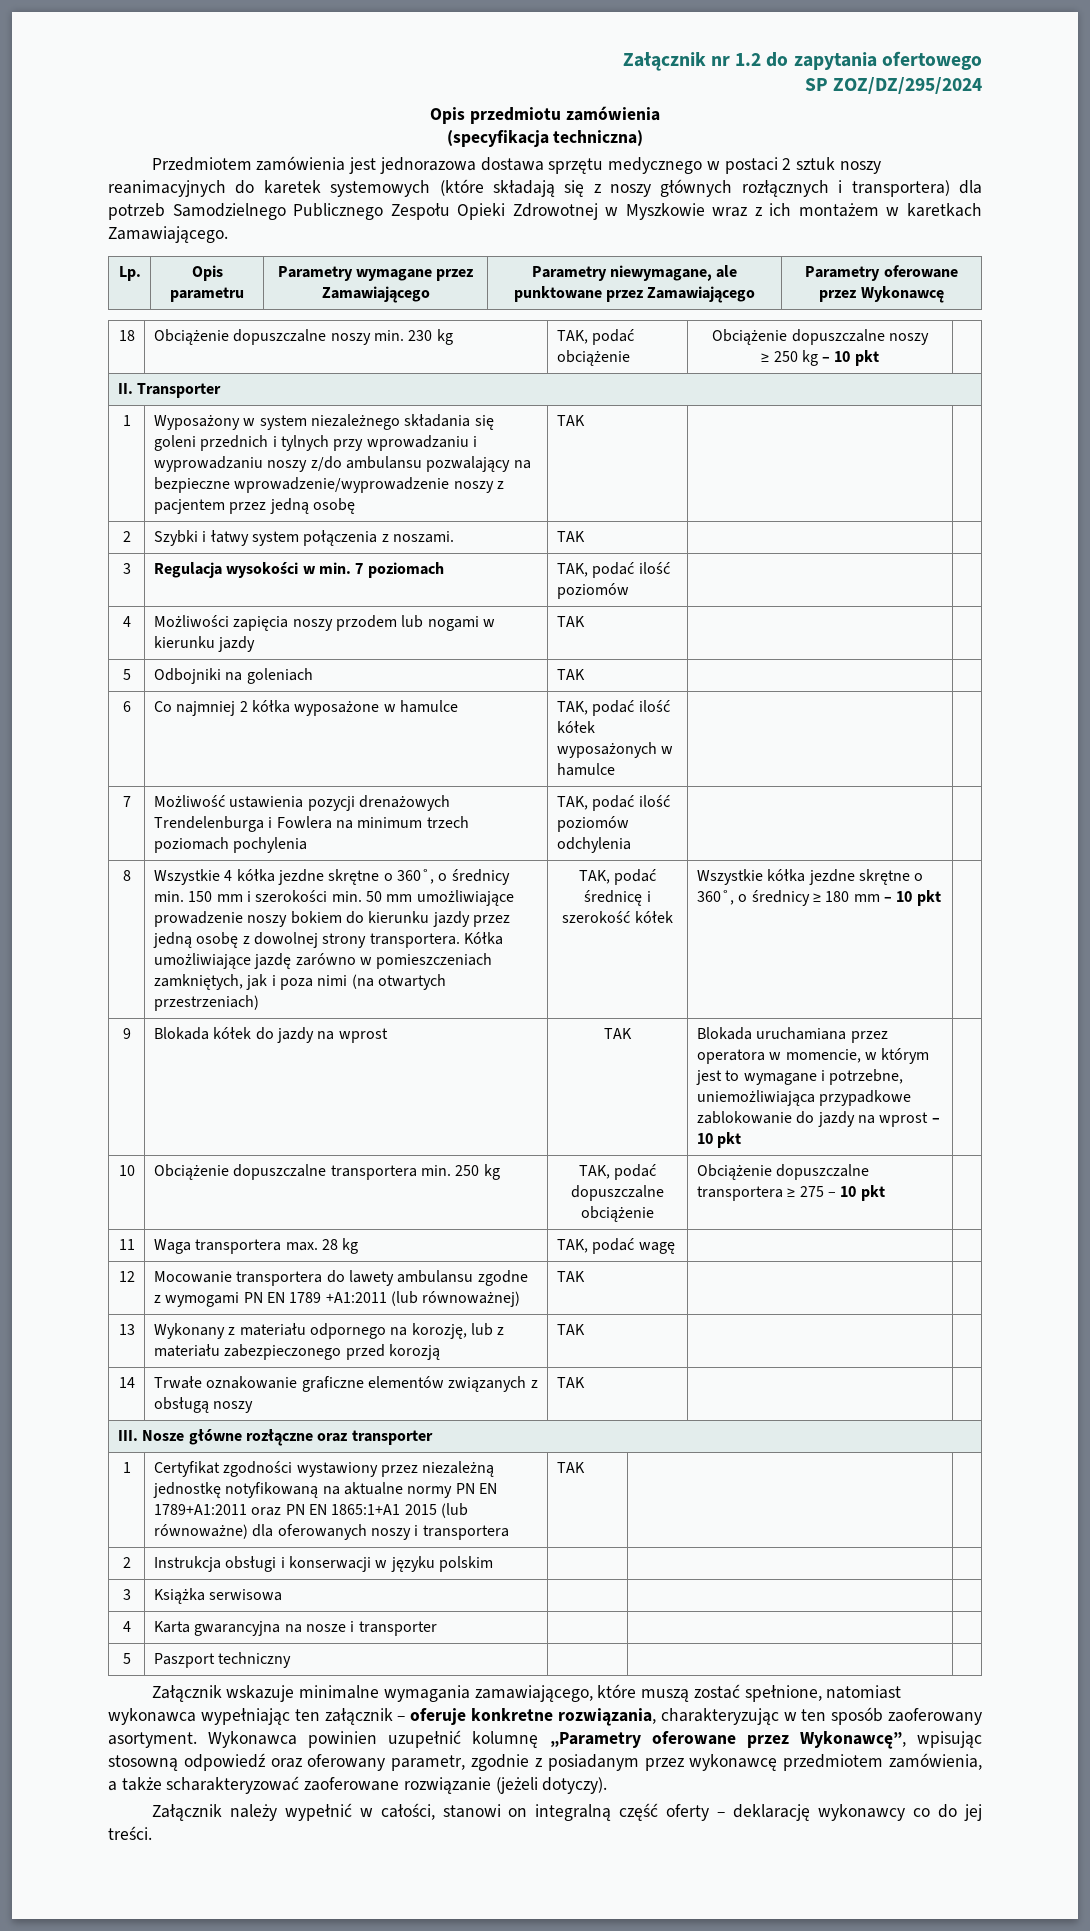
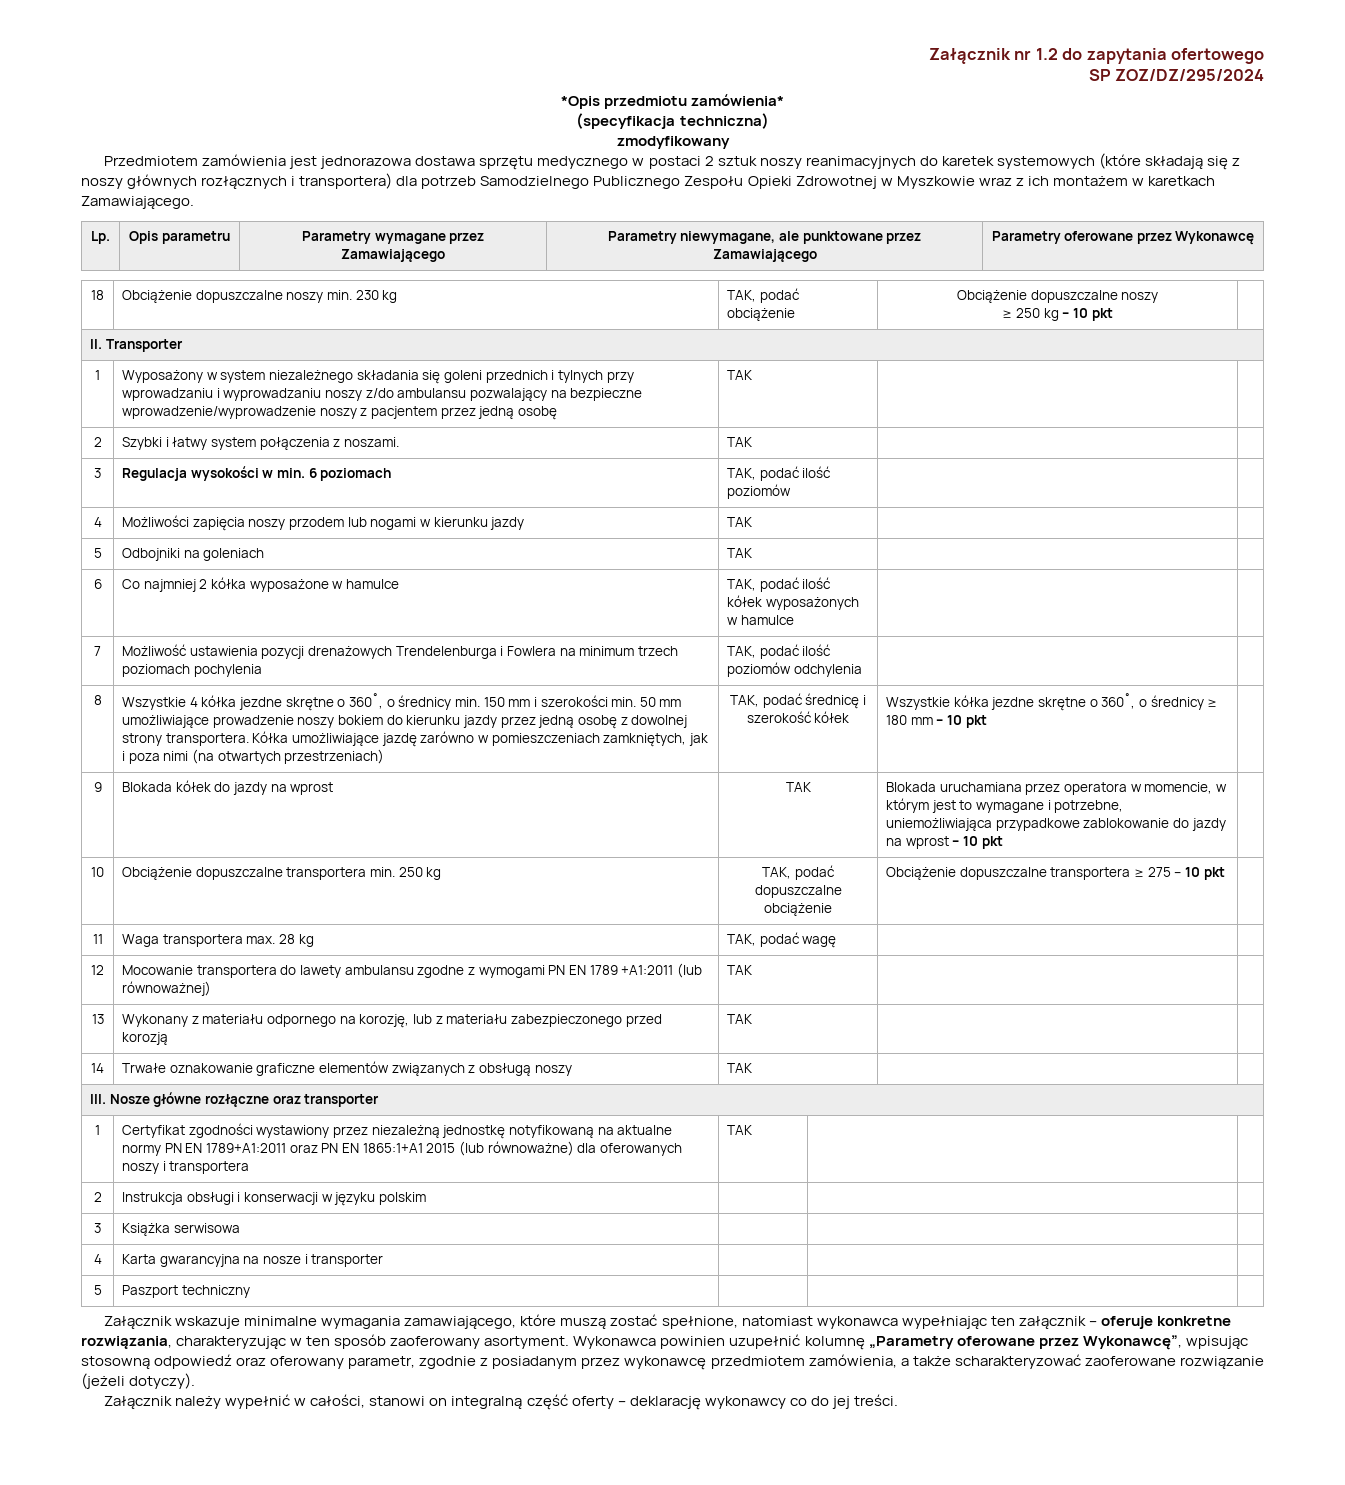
- Opis przedmiotu zamówienia
+ *Opis przedmiotu zamówienia*
+ zmodyfikowany
- 3 | Regulacja wysokości w min. 7 poziomach | TAK, podać ilość poziomów | |
+ 3 | Regulacja wysokości w min. 6 poziomach | TAK, podać ilość poziomów | |

